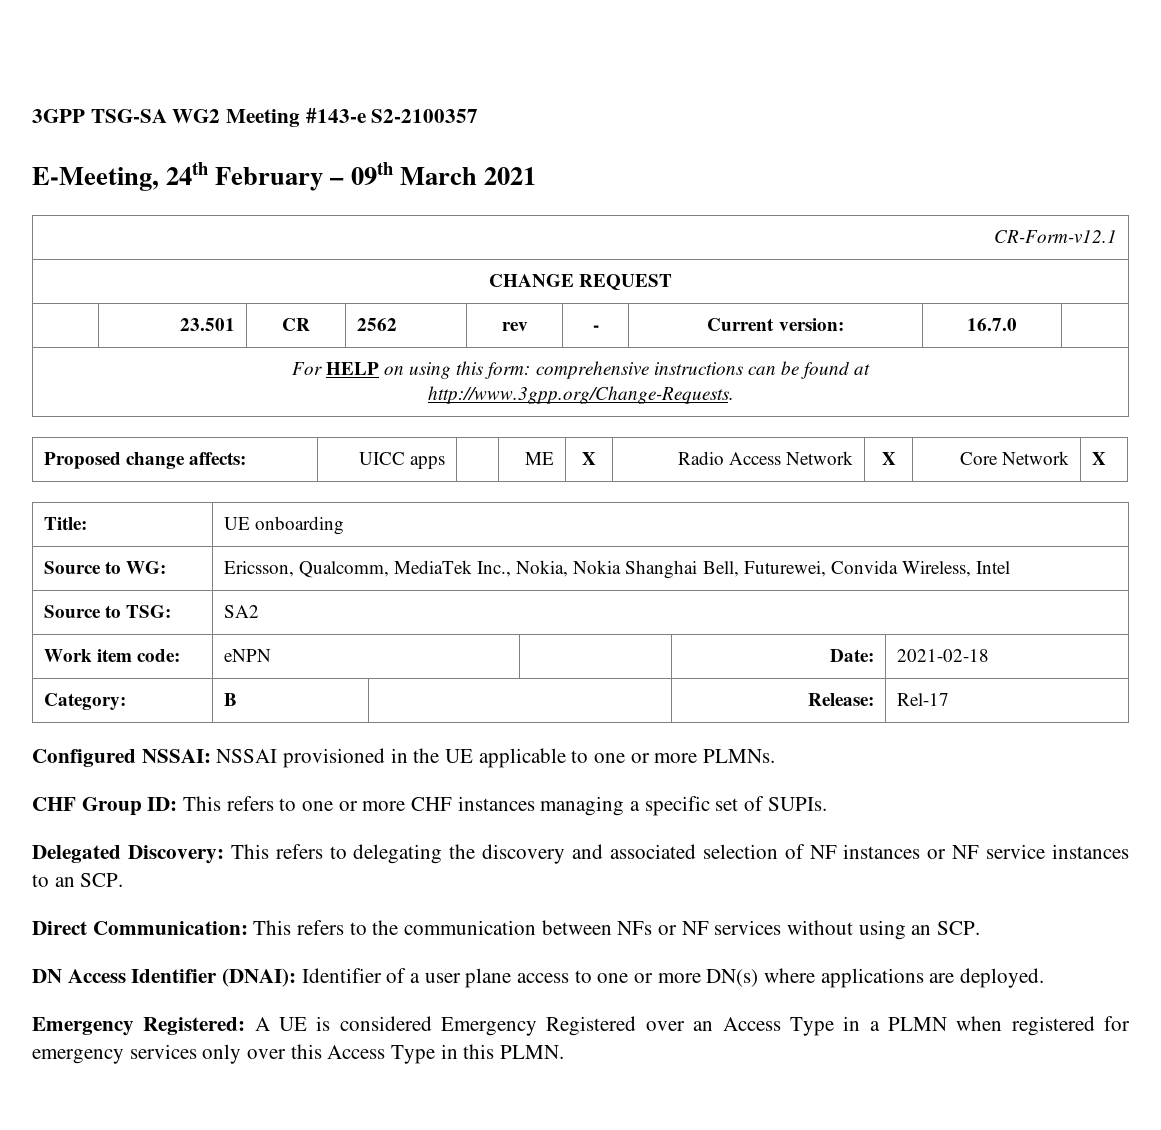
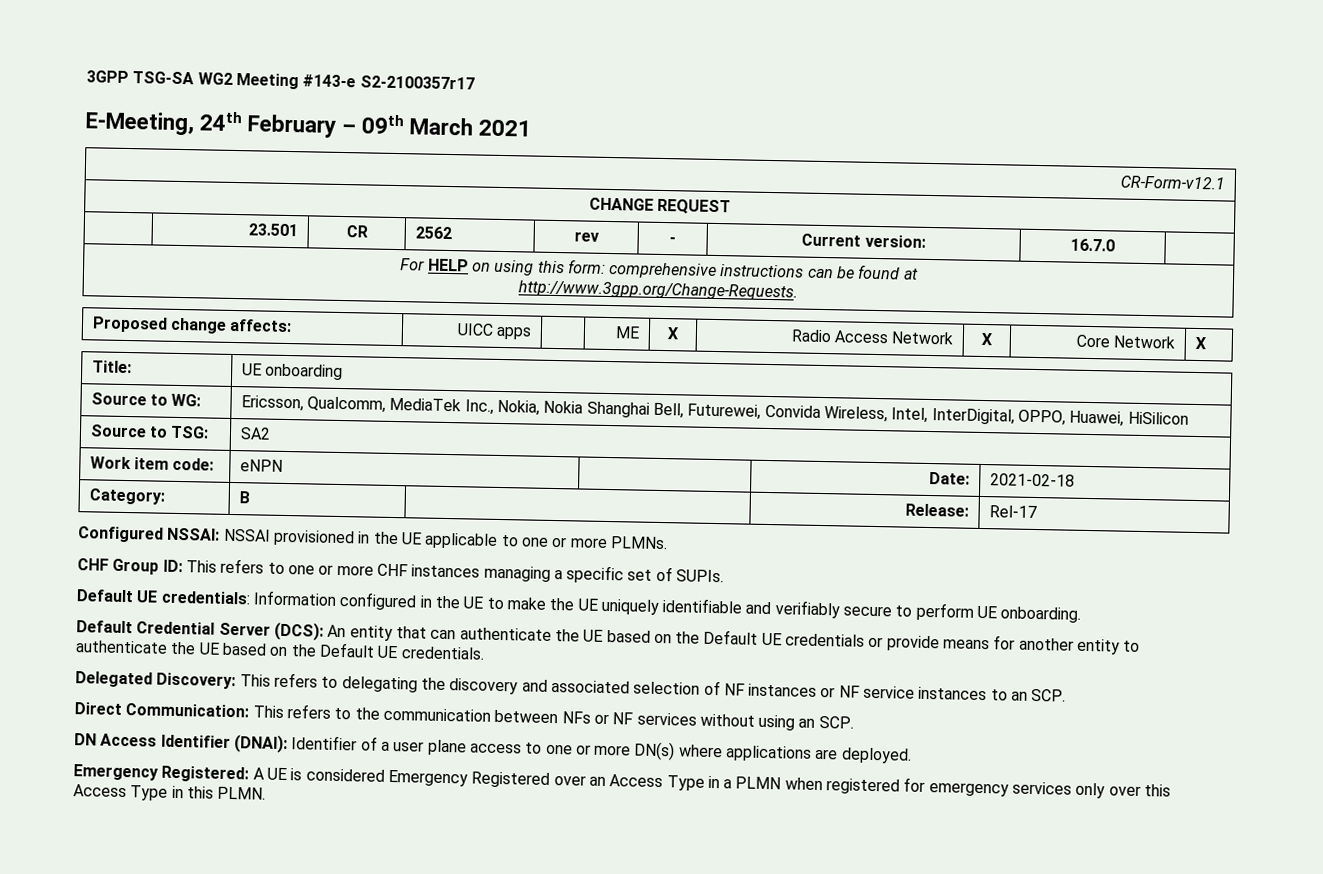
- 3GPP TSG-SA WG2 Meeting #143-e S2-2100357
+ 3GPP TSG-SA WG2 Meeting #143-e S2-2100357r17
- Source to WG: | Ericsson, Qualcomm, MediaTek Inc., Nokia, Nokia Shanghai Bell, Futurewei, Convida Wireless, Intel
+ Source to WG: | Ericsson, Qualcomm, MediaTek Inc., Nokia, Nokia Shanghai Bell, Futurewei, Convida Wireless, Intel, InterDigital, OPPO, Huawei, HiSilicon
+ Default UE credentials: Information configured in the UE to make the UE uniquely identifiable and verifiably secure to perform UE onboarding.
+ Default Credential Server (DCS): An entity that can authenticate the UE based on the Default UE credentials or provide means for another entity to authenticate the UE based on the Default UE credentials.

